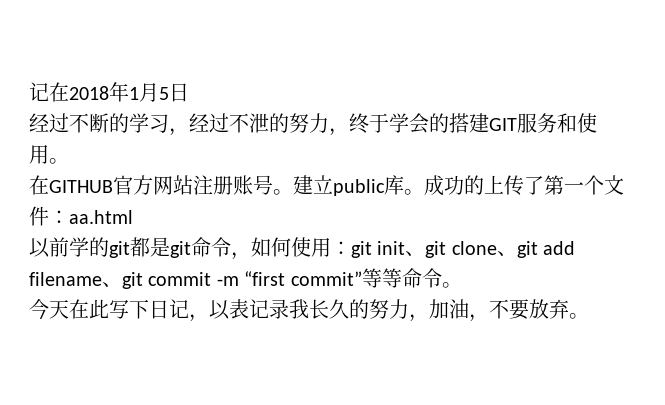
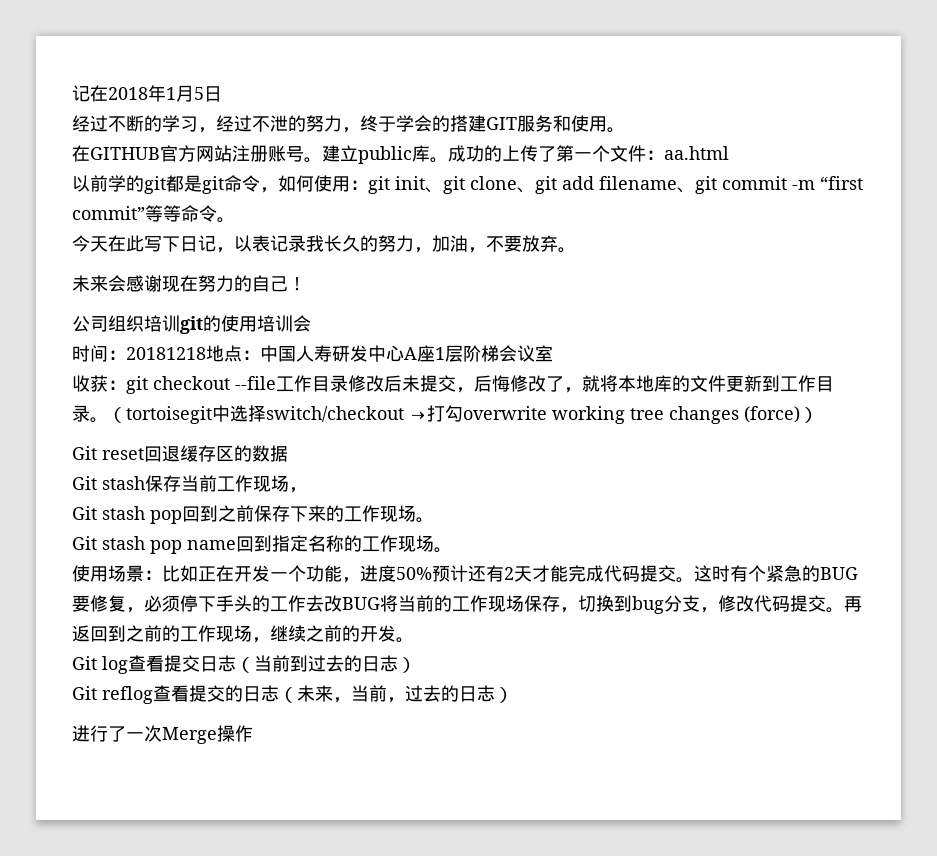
+ 未来会感谢现在努力的自己！
+ 公司组织培训git的使用培训会
+ 时间：20181218地点：中国人寿研发中心A座1层阶梯会议室
+ 收获：git checkout --file工作目录修改后未提交，后悔修改了，就将本地库的文件更新到工作目录。（tortoisegit中选择switch/checkout →打勾overwrite working tree changes (force)）
+ Git reset回退缓存区的数据
+ Git stash保存当前工作现场，
+ Git stash pop回到之前保存下来的工作现场。
+ Git stash pop name回到指定名称的工作现场。
+ 使用场景：比如正在开发一个功能，进度50%预计还有2天才能完成代码提交。这时有个紧急的BUG要修复，必须停下手头的工作去改BUG将当前的工作现场保存，切换到bug分支，修改代码提交。再返回到之前的工作现场，继续之前的开发。
+ Git log查看提交日志（当前到过去的日志）
+ Git reflog查看提交的日志（未来，当前，过去的日志）
+ 进行了一次Merge操作

